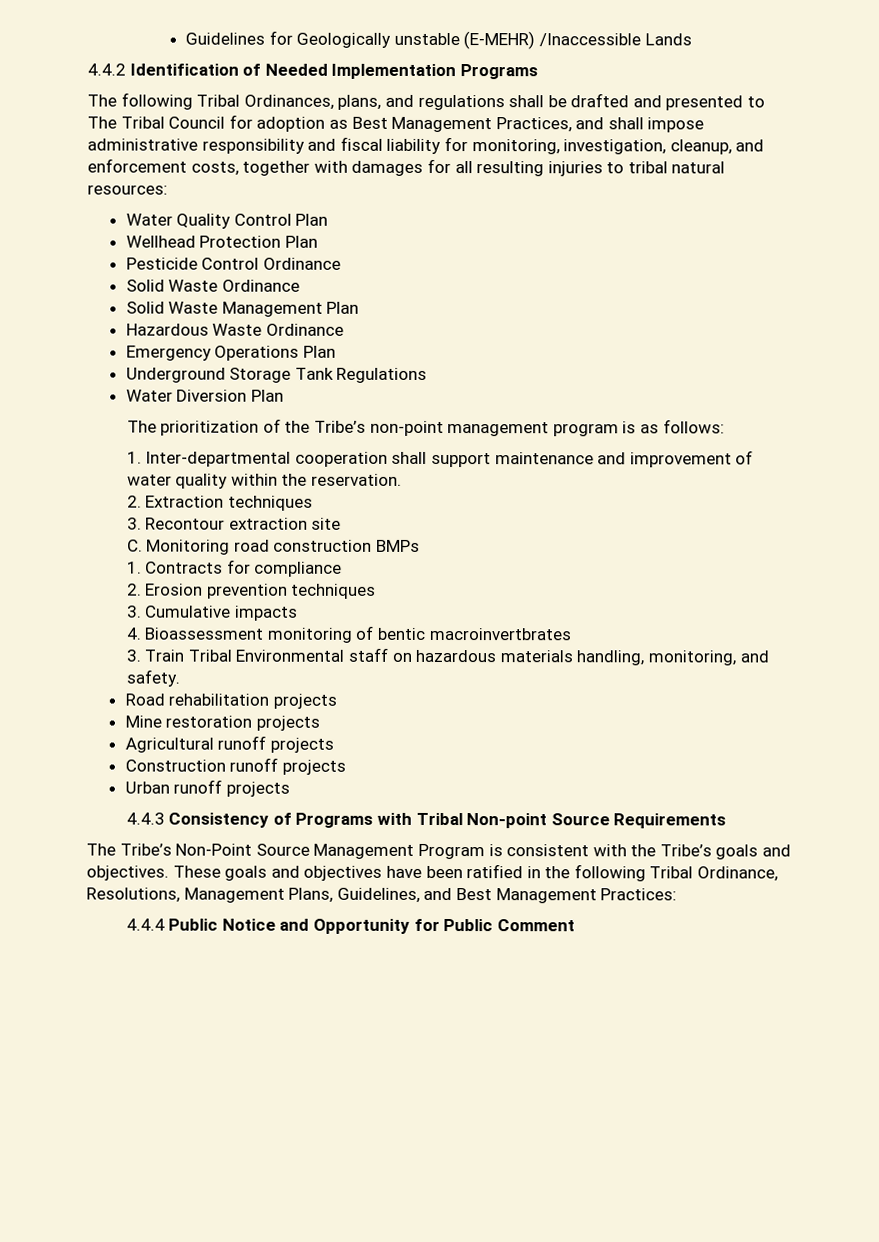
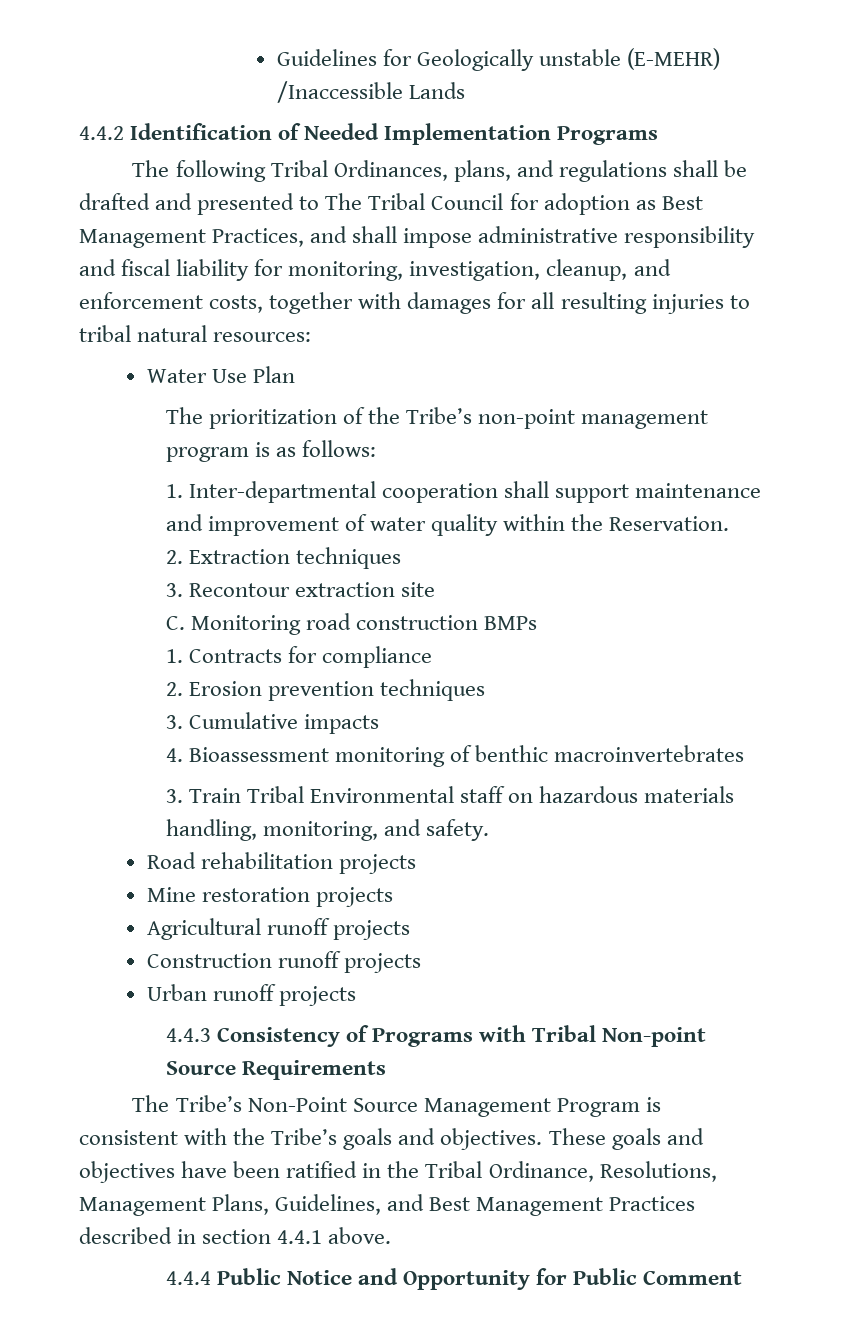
- Water Quality Control Plan
- Wellhead Protection Plan
- Pesticide Control Ordinance
- Solid Waste Ordinance
- Solid Waste Management Plan
- Hazardous Waste Ordinance
- Emergency Operations Plan
- Underground Storage Tank Regulations
- Water Diversion Plan
+ Water Use Plan
- 1. Inter-departmental cooperation shall support maintenance and improvement of water quality within the reservation.
+ 1. Inter-departmental cooperation shall support maintenance and improvement of water quality within the Reservation.
- 4. Bioassessment monitoring of bentic macroinvertbrates
+ 4. Bioassessment monitoring of benthic macroinvertebrates
- These goals and objectives have been ratified in the following Tribal Ordinance, Resolutions, Management Plans, Guidelines, and Best Management Practices:
+ These goals and objectives have been ratified in the Tribal Ordinance, Resolutions, Management Plans, Guidelines, and Best Management Practices described in section 4.4.1 above.

